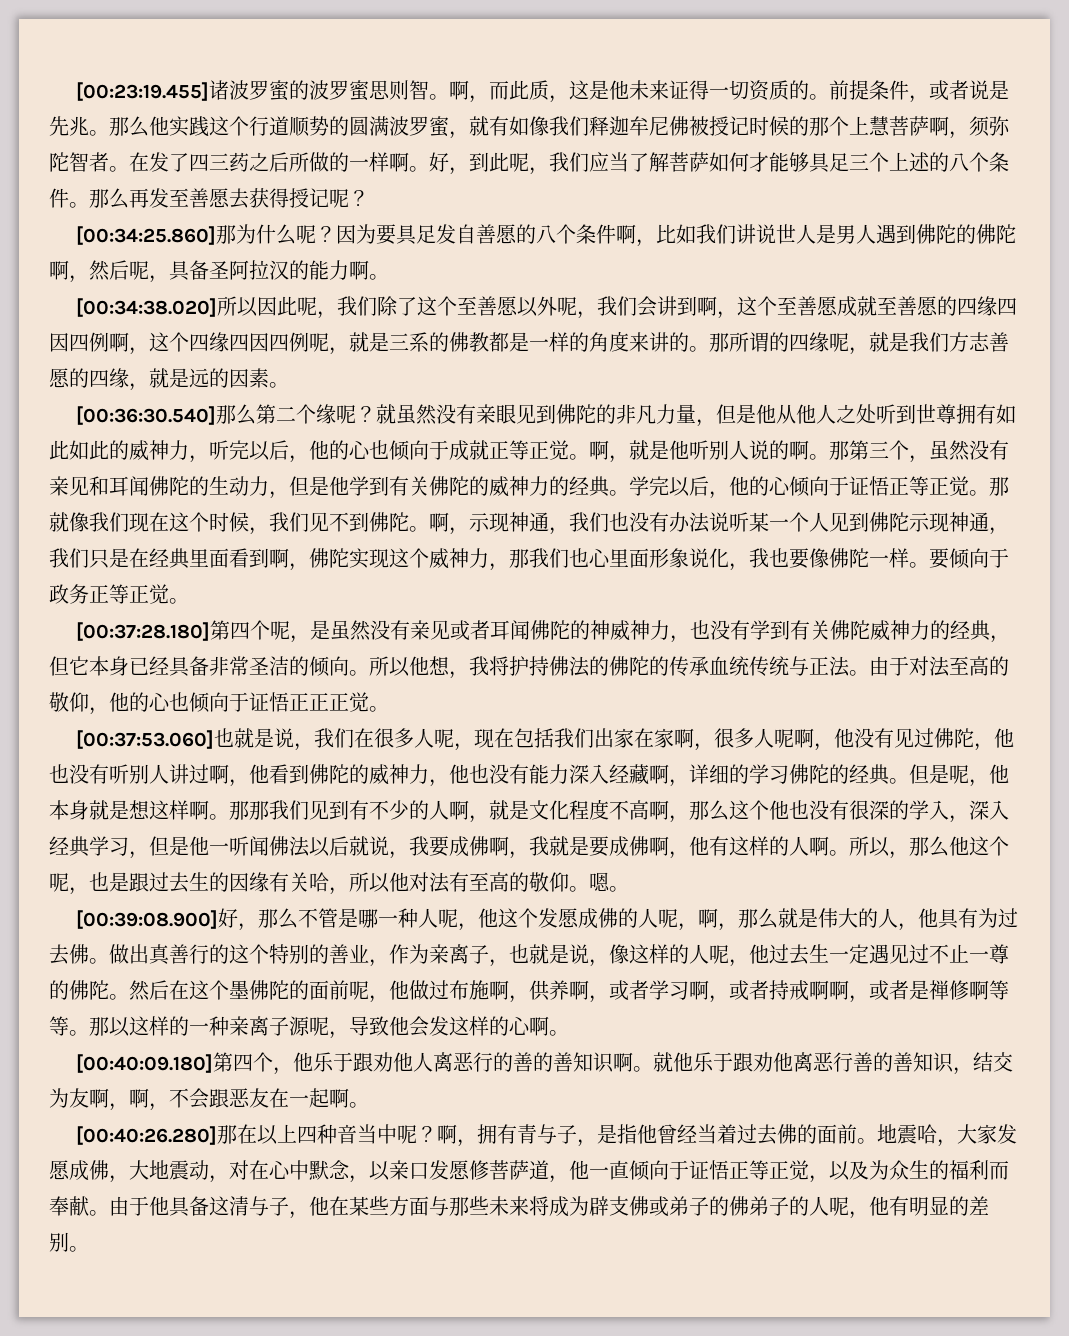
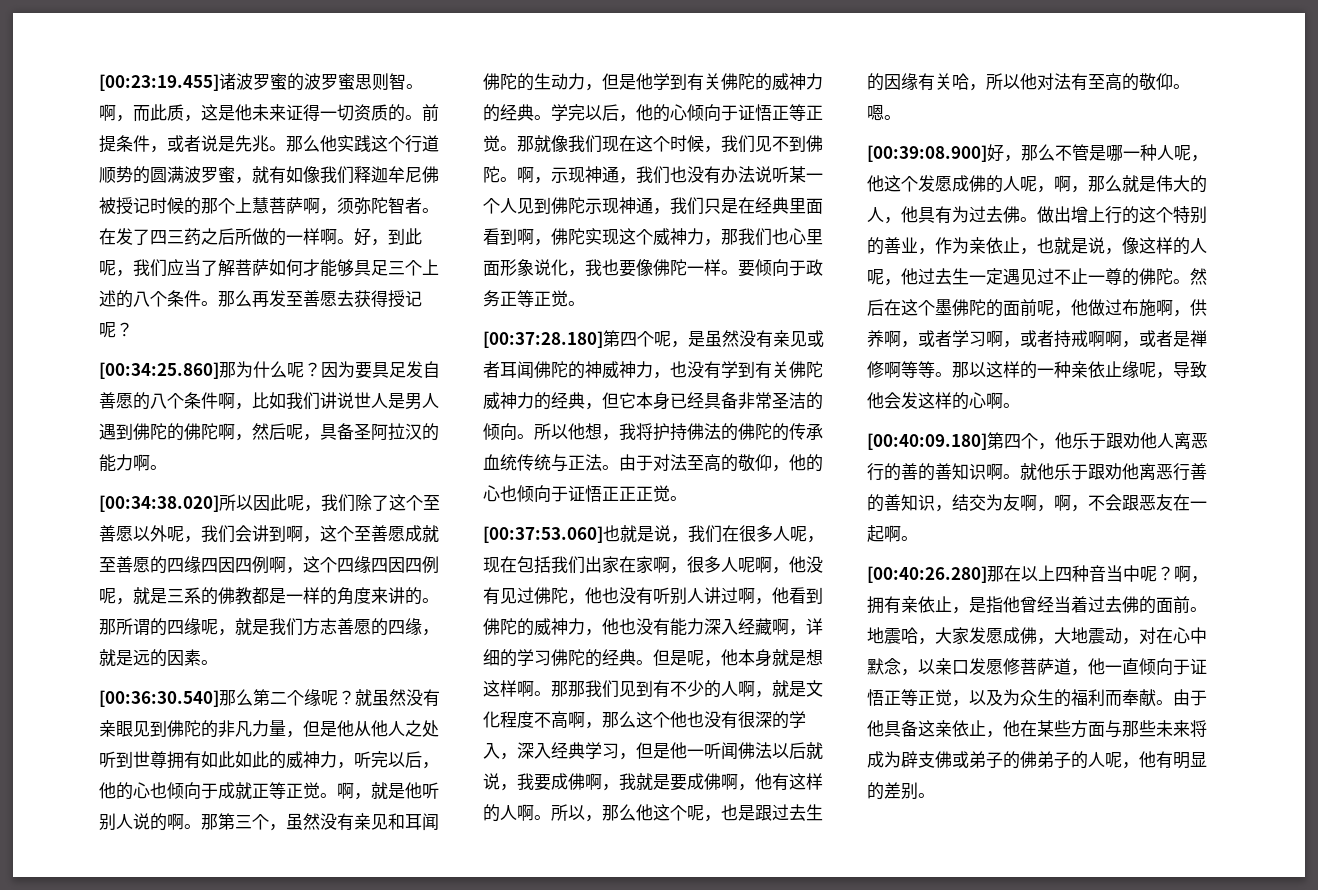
- 做出真善行的这个特别的善业，作为亲离子，也就是说，像这样的人呢，他过去生一定遇见过不止一尊的佛陀。
+ 做出增上行的这个特别的善业，作为亲依止，也就是说，像这样的人呢，他过去生一定遇见过不止一尊的佛陀。
- 那以这样的一种亲离子源呢，导致他会发这样的心啊。
+ 那以这样的一种亲依止缘呢，导致他会发这样的心啊。
- 啊，拥有青与子，是指他曾经当着过去佛的面前。
+ 啊，拥有亲依止，是指他曾经当着过去佛的面前。
- 由于他具备这清与子，他在某些方面与那些未来将成为辟支佛或弟子的佛弟子的人呢，他有明显的差别。
+ 由于他具备这亲依止，他在某些方面与那些未来将成为辟支佛或弟子的佛弟子的人呢，他有明显的差别。

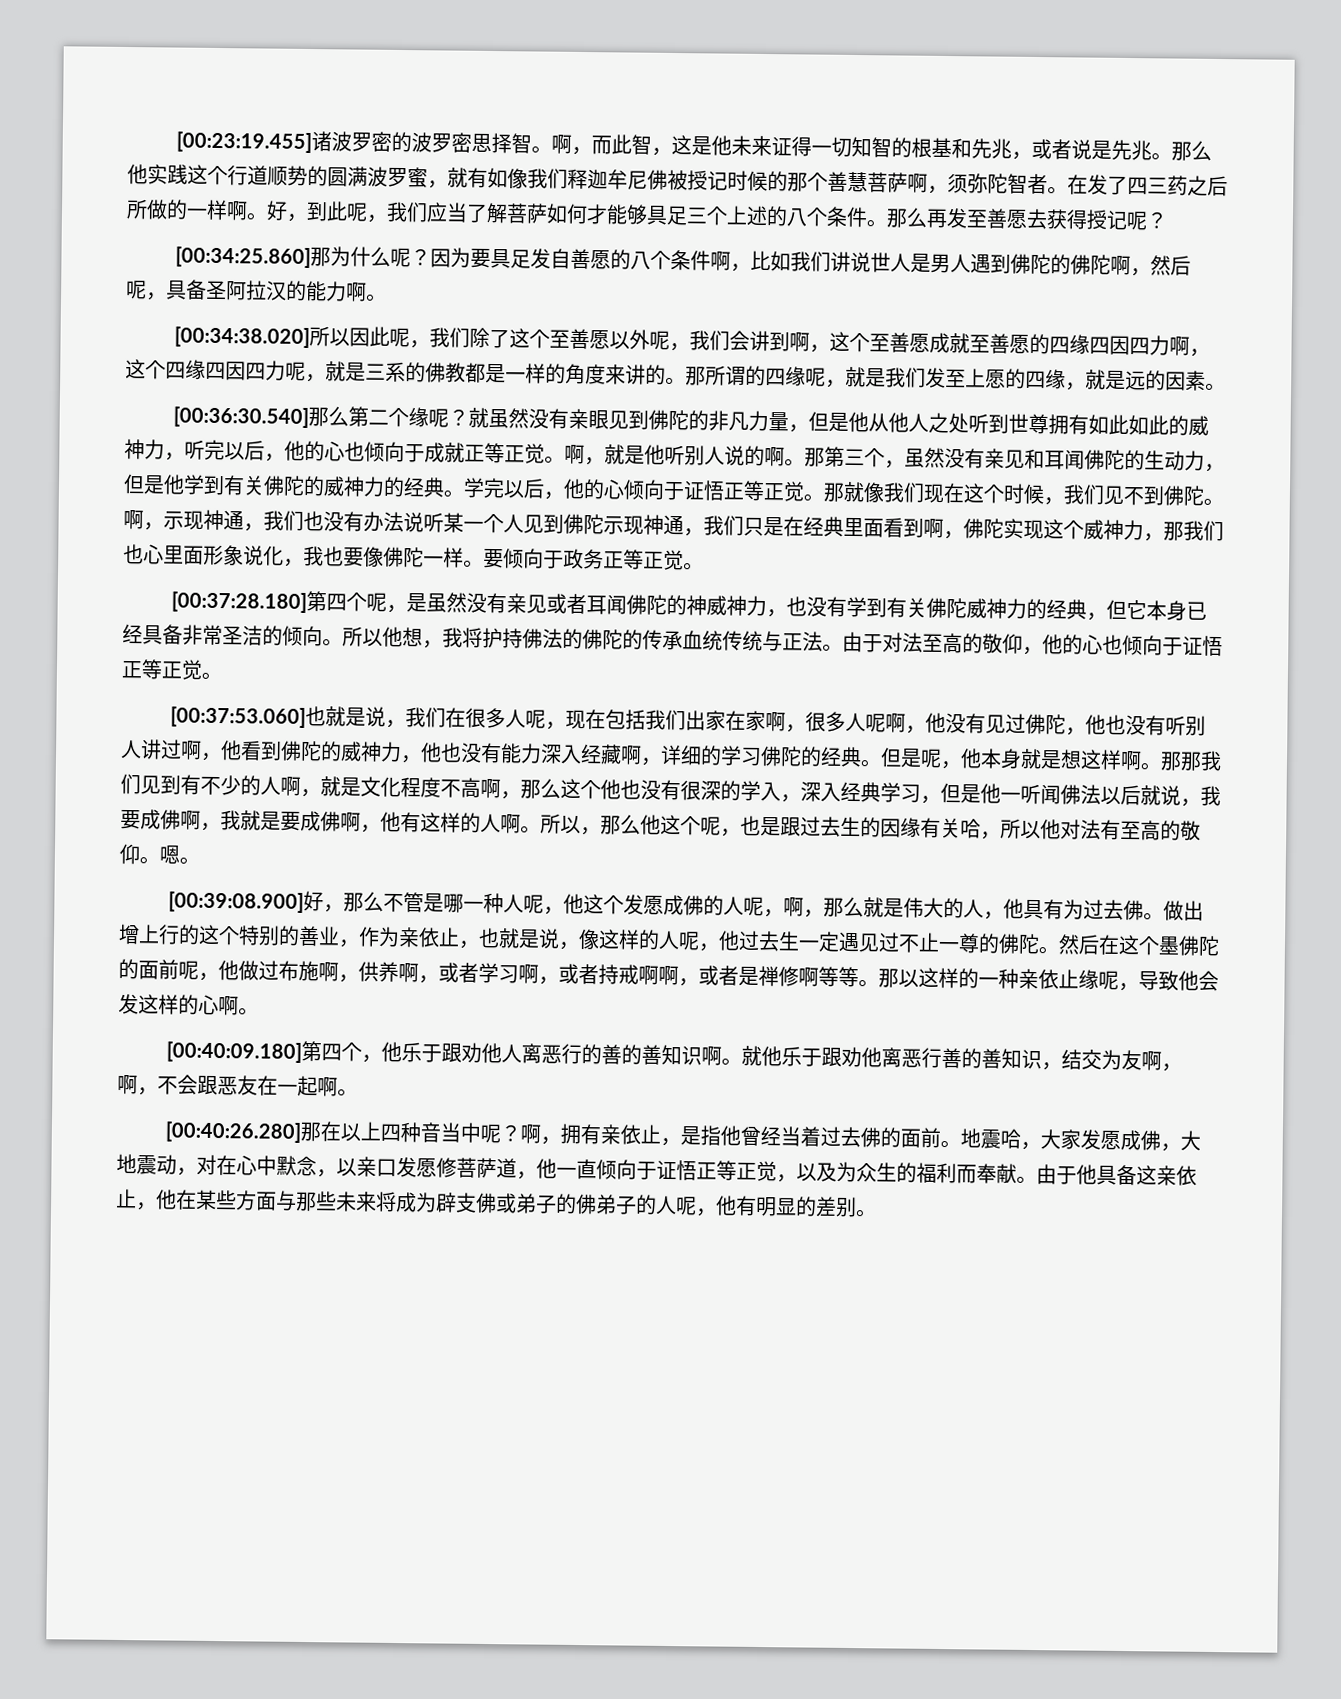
- [00:23:19.455]诸波罗蜜的波罗蜜思则智。
+ [00:23:19.455]诸波罗密的波罗密思择智。
- 啊，而此质，这是他未来证得一切资质的。前提条件，或者说是先兆。
+ 啊，而此智，这是他未来证得一切知智的根基和先兆，或者说是先兆。
- 那么他实践这个行道顺势的圆满波罗蜜，就有如像我们释迦牟尼佛被授记时候的那个上慧菩萨啊，须弥陀智者。
+ 那么他实践这个行道顺势的圆满波罗蜜，就有如像我们释迦牟尼佛被授记时候的那个善慧菩萨啊，须弥陀智者。
- [00:34:38.020]所以因此呢，我们除了这个至善愿以外呢，我们会讲到啊，这个至善愿成就至善愿的四缘四因四例啊，这个四缘四因四例呢，就是三系的佛教都是一样的角度来讲的。
+ [00:34:38.020]所以因此呢，我们除了这个至善愿以外呢，我们会讲到啊，这个至善愿成就至善愿的四缘四因四力啊，这个四缘四因四力呢，就是三系的佛教都是一样的角度来讲的。
- 那所谓的四缘呢，就是我们方志善愿的四缘，就是远的因素。
+ 那所谓的四缘呢，就是我们发至上愿的四缘，就是远的因素。
- 由于对法至高的敬仰，他的心也倾向于证悟正正正觉。
+ 由于对法至高的敬仰，他的心也倾向于证悟正等正觉。

